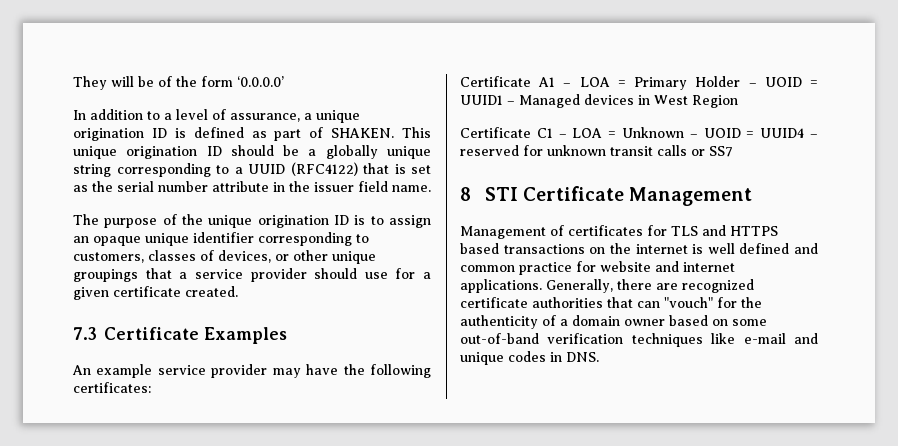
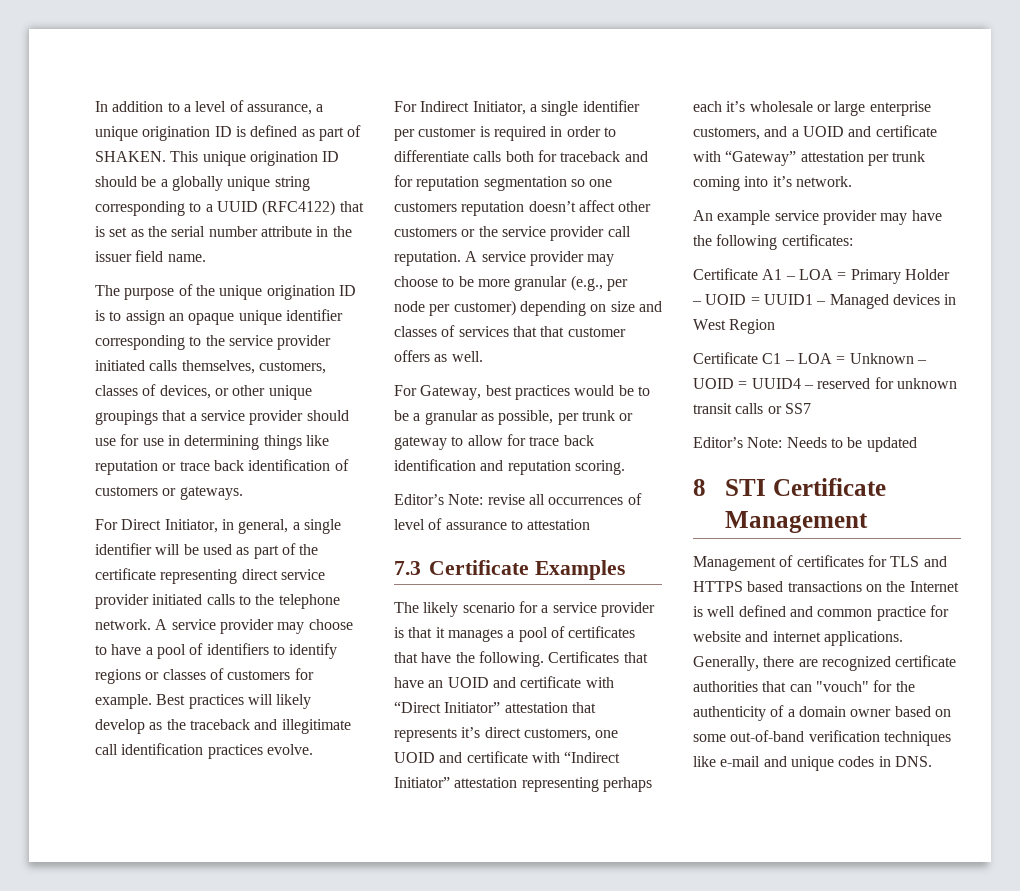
- They will be of the form ‘0.0.0.0’
- The purpose of the unique origination ID is to assign an opaque unique identifier corresponding to customers, classes of devices, or other unique groupings that a service provider should use for a given certificate created.
+ The purpose of the unique origination ID is to assign an opaque unique identifier corresponding to the service provider initiated calls themselves, customers, classes of devices, or other unique groupings that a service provider should use for use in determining things like reputation or trace back identification of customers or gateways.
+ For Direct Initiator, in general, a single identifier will be used as part of the certificate representing direct service provider initiated calls to the telephone network. A service provider may choose to have a pool of identifiers to identify regions or classes of customers for example. Best practices will likely develop as the traceback and illegitimate call identification practices evolve.
+ For Indirect Initiator, a single identifier per customer is required in order to differentiate calls both for traceback and for reputation segmentation so one customers reputation doesn’t affect other customers or the service provider call reputation. A service provider may choose to be more granular (e.g., per node per customer) depending on size and classes of services that that customer offers as well.
+ For Gateway, best practices would be to be a granular as possible, per trunk or gateway to allow for trace back identification and reputation scoring.
+ Editor’s Note: revise all occurrences of level of assurance to attestation
  7.3 Certificate Examples
+ The likely scenario for a service provider is that it manages a pool of certificates that have the following. Certificates that have an UOID and certificate with “Direct Initiator” attestation that represents it’s direct customers, one UOID and certificate with “Indirect Initiator” attestation representing perhaps each it’s wholesale or large enterprise customers, and a UOID and certificate with “Gateway” attestation per trunk coming into it’s network.
+ Editor’s Note: Needs to be updated
- Management of certificates for TLS and HTTPS based transactions on the internet is well defined and common practice for website and internet applications.
+ Management of certificates for TLS and HTTPS based transactions on the Internet is well defined and common practice for website and internet applications.

